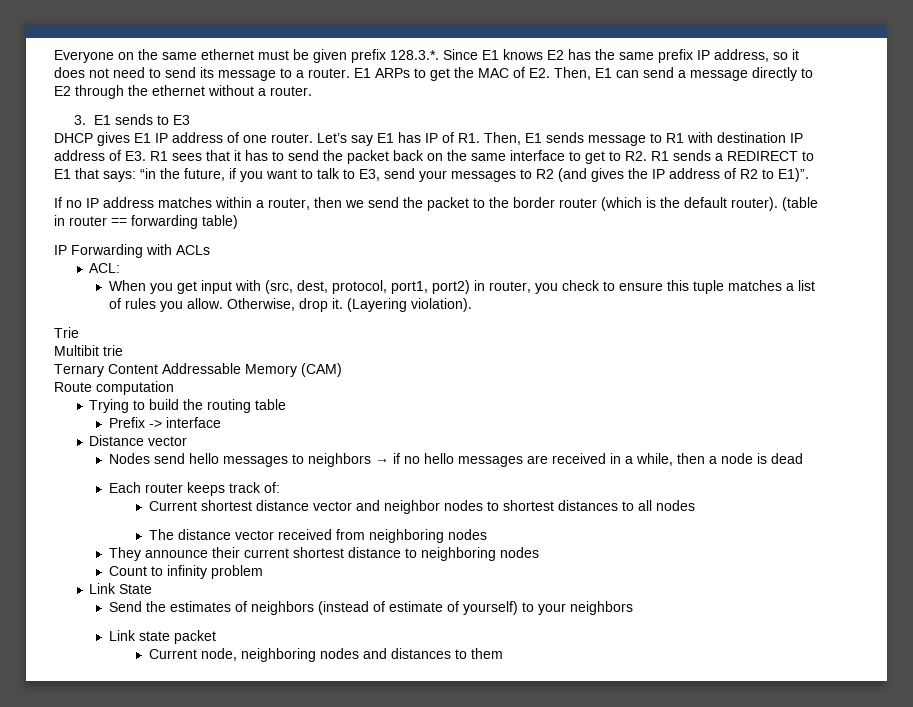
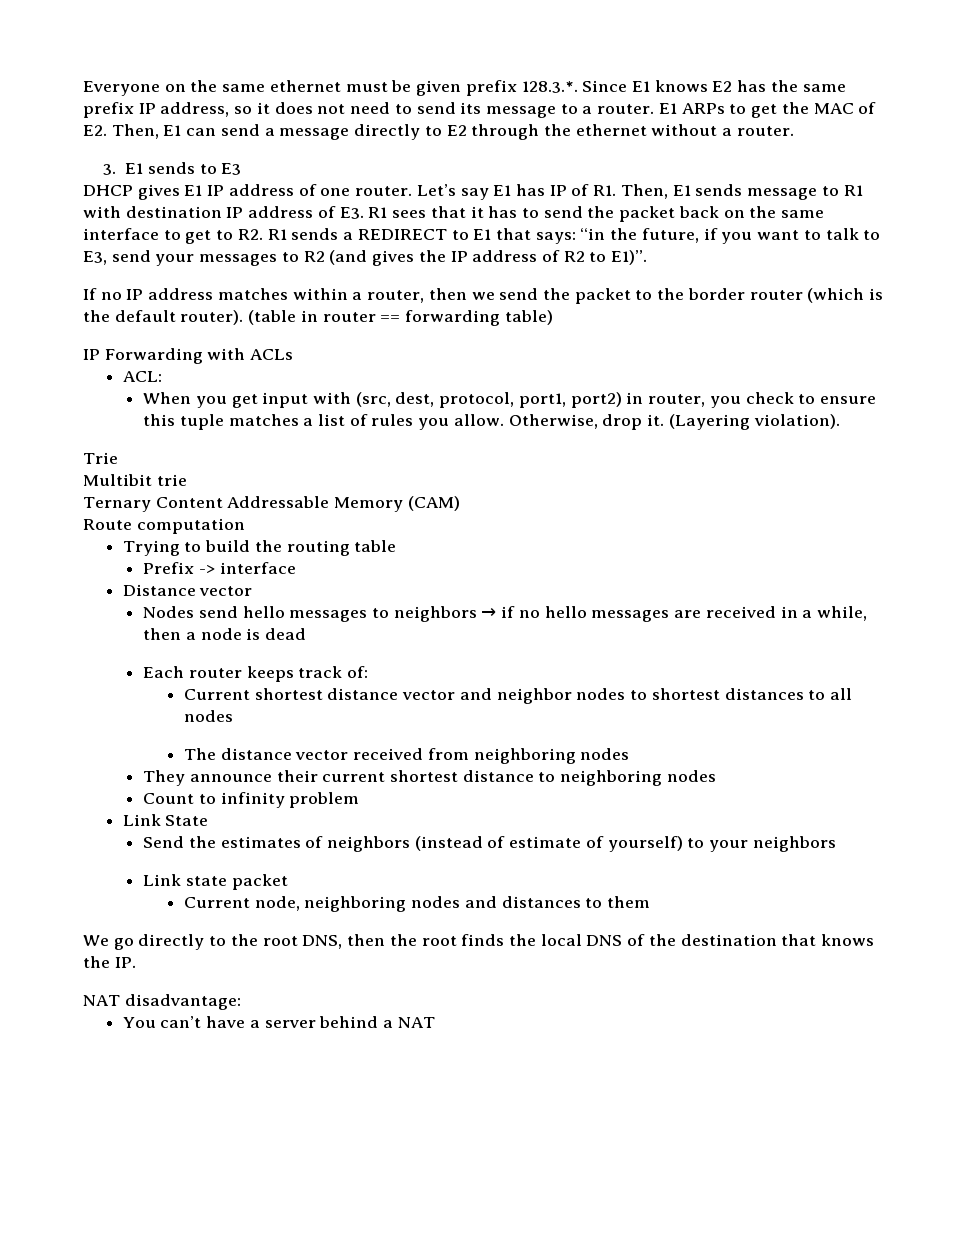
+ We go directly to the root DNS, then the root finds the local DNS of the destination that knows the IP.
+ NAT disadvantage:
+ You can’t have a server behind a NAT

